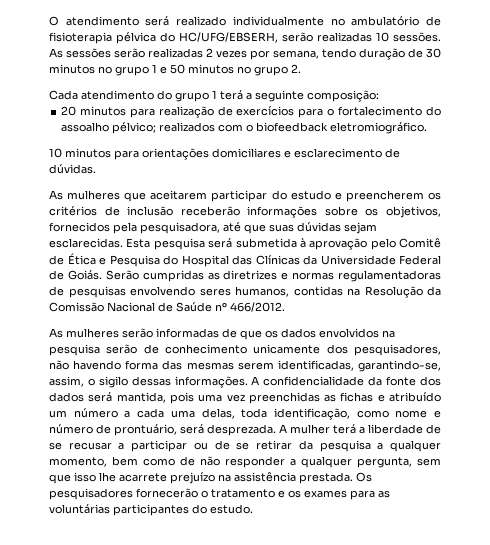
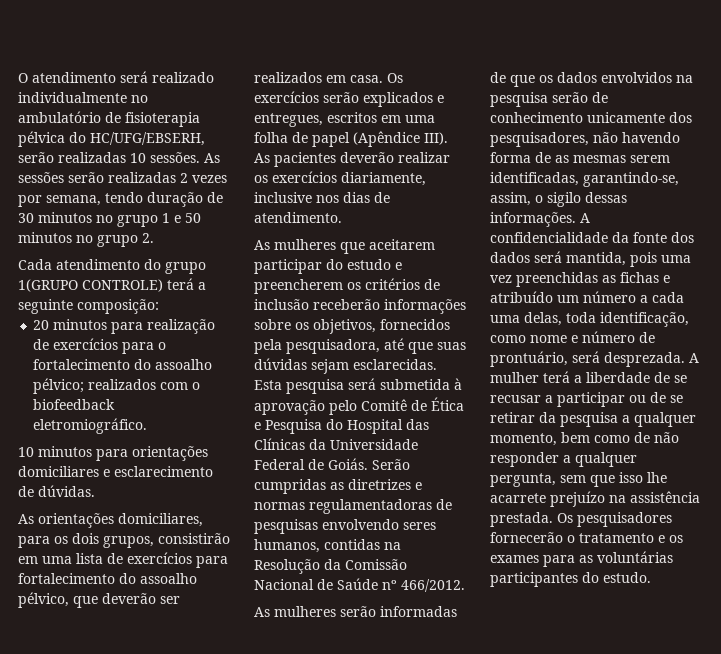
- Cada atendimento do grupo 1 terá a seguinte composição:
+ Cada atendimento do grupo 1(GRUPO CONTROLE) terá a seguinte composição:
+ As orientações domiciliares, para os dois grupos, consistirão em uma lista de exercícios para fortalecimento do assoalho pélvico, que deverão ser realizados em casa. Os exercícios serão explicados e entregues, escritos em uma folha de papel (Apêndice III). As pacientes deverão realizar os exercícios diariamente, inclusive nos dias de atendimento.
- As mulheres serão informadas de que os dados envolvidos na pesquisa serão de conhecimento unicamente dos pesquisadores, não havendo forma das mesmas serem identificadas, garantindo-se, assim, o sigilo dessas informações.
+ As mulheres serão informadas de que os dados envolvidos na pesquisa serão de conhecimento unicamente dos pesquisadores, não havendo forma de as mesmas serem identificadas, garantindo-se, assim, o sigilo dessas informações.

